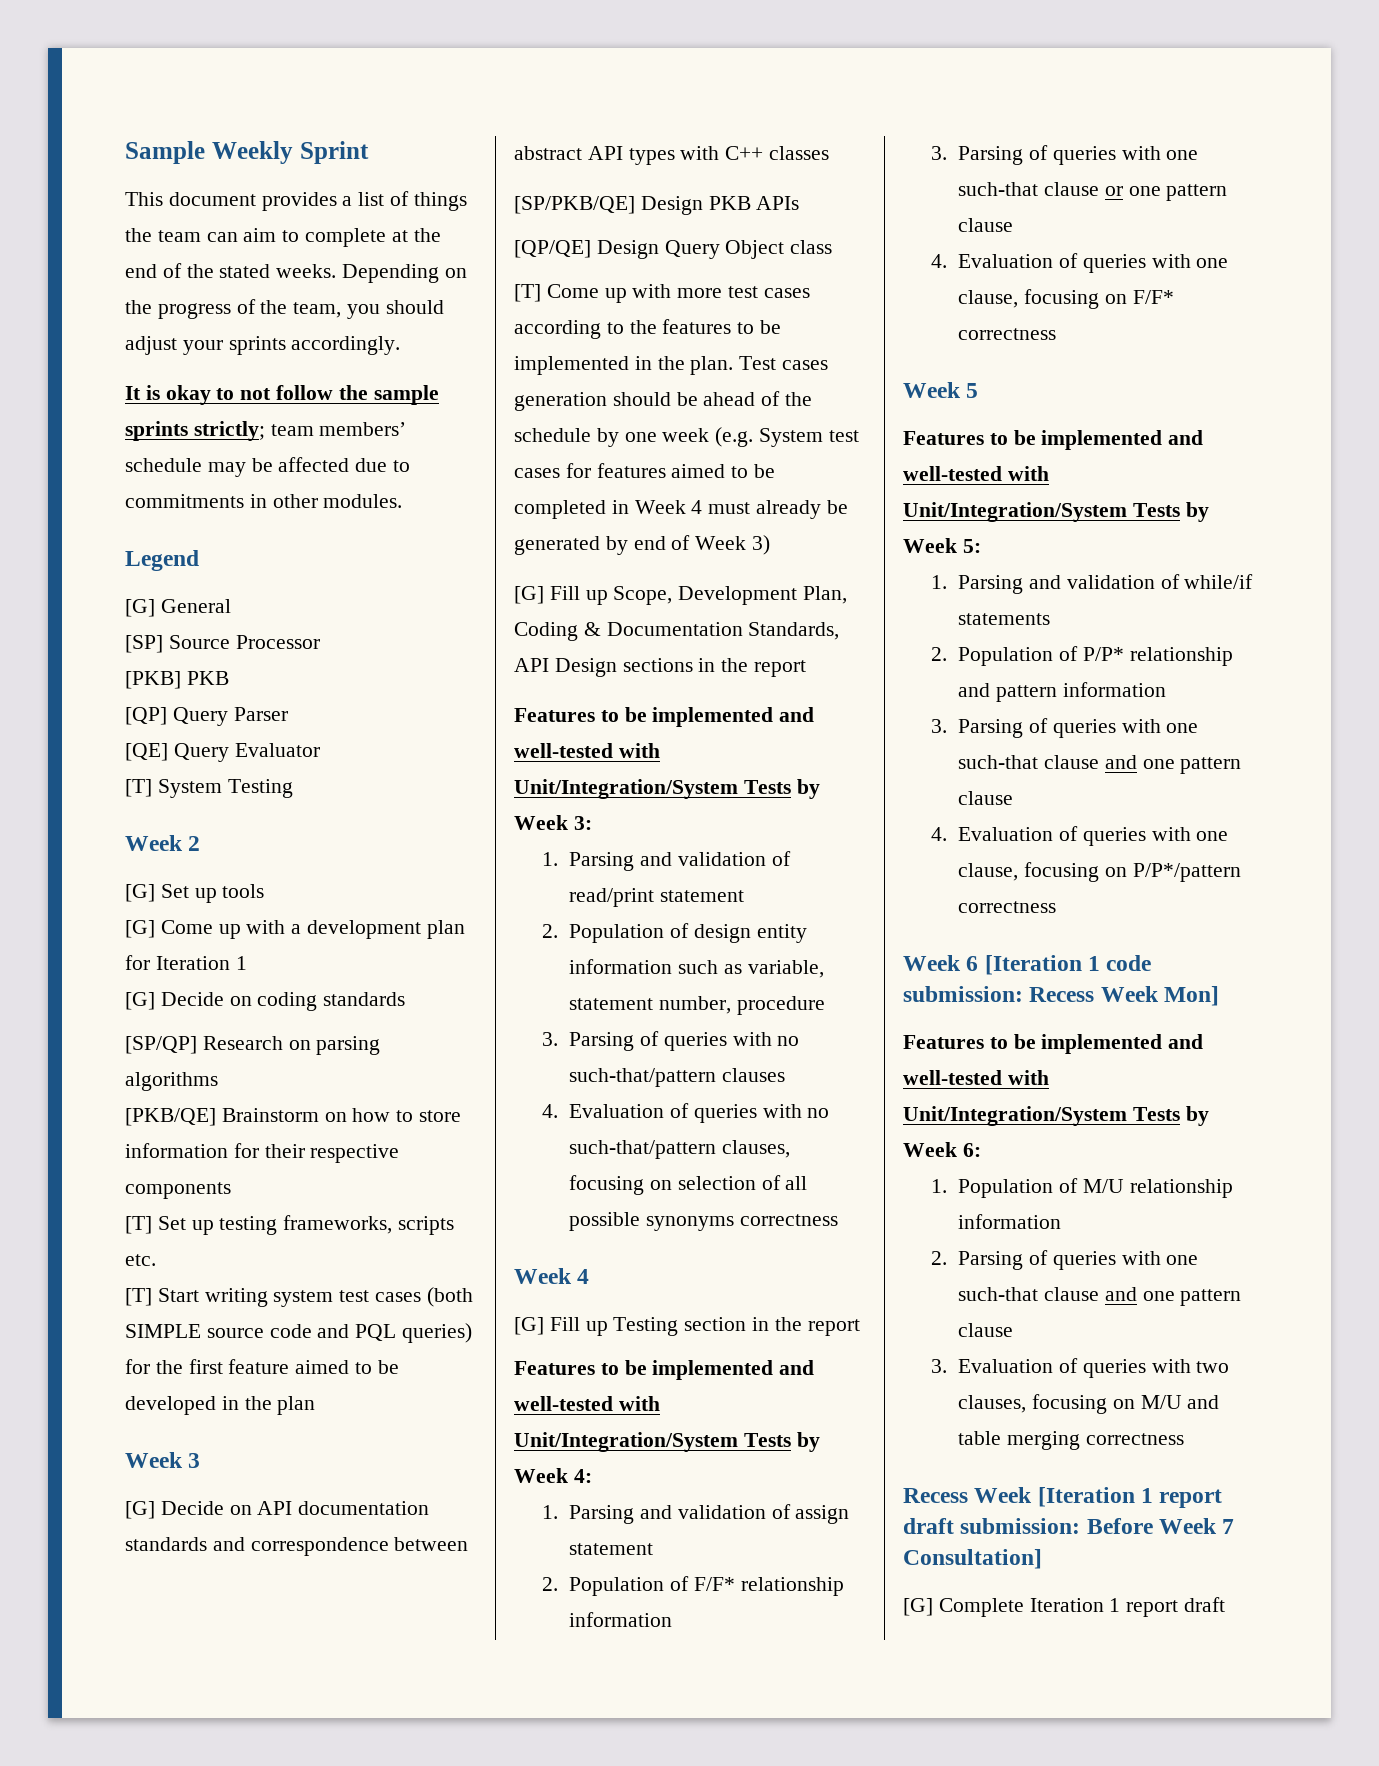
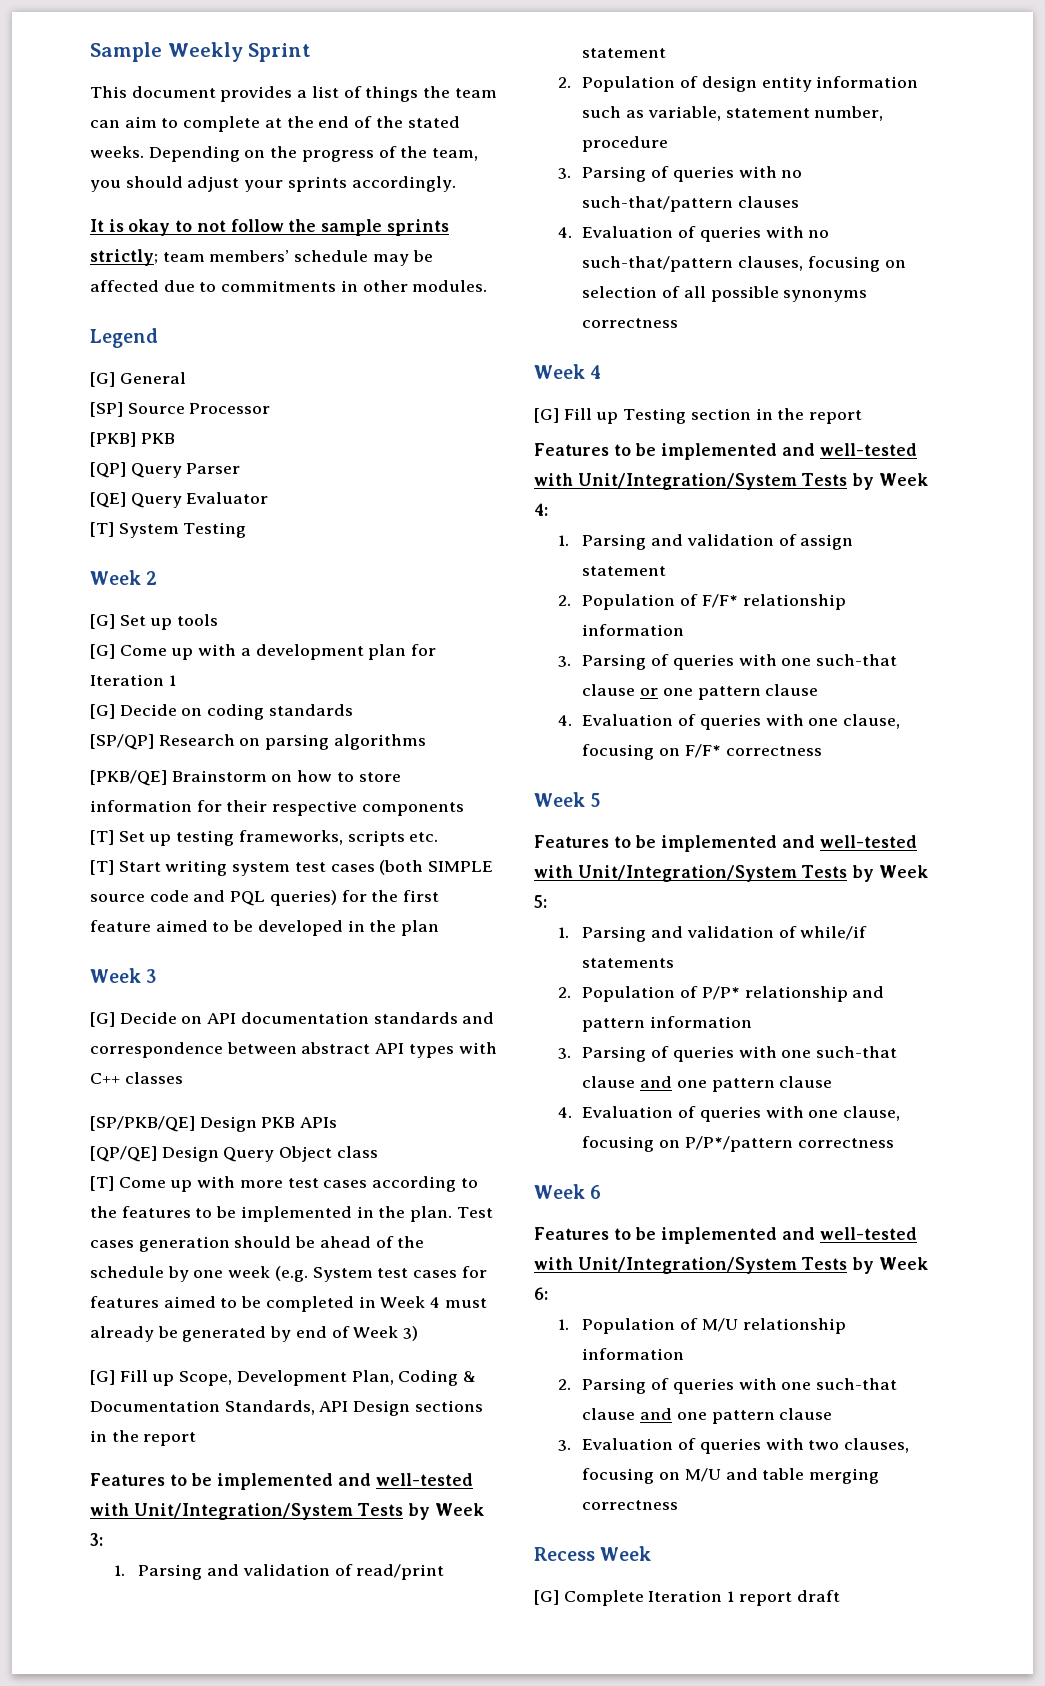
- Week 6 [Iteration 1 code submission: Recess Week Mon]
+ Week 6
- Recess Week [Iteration 1 report draft submission: Before Week 7 Consultation]
+ Recess Week

